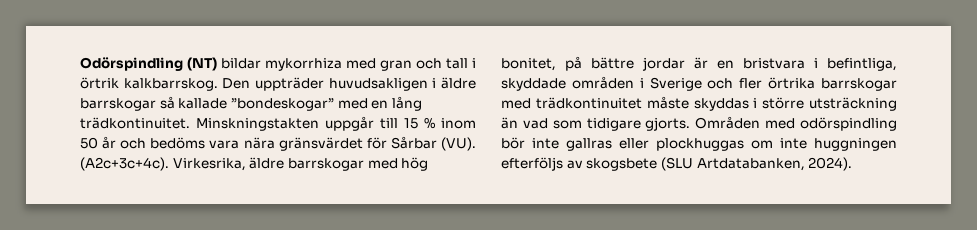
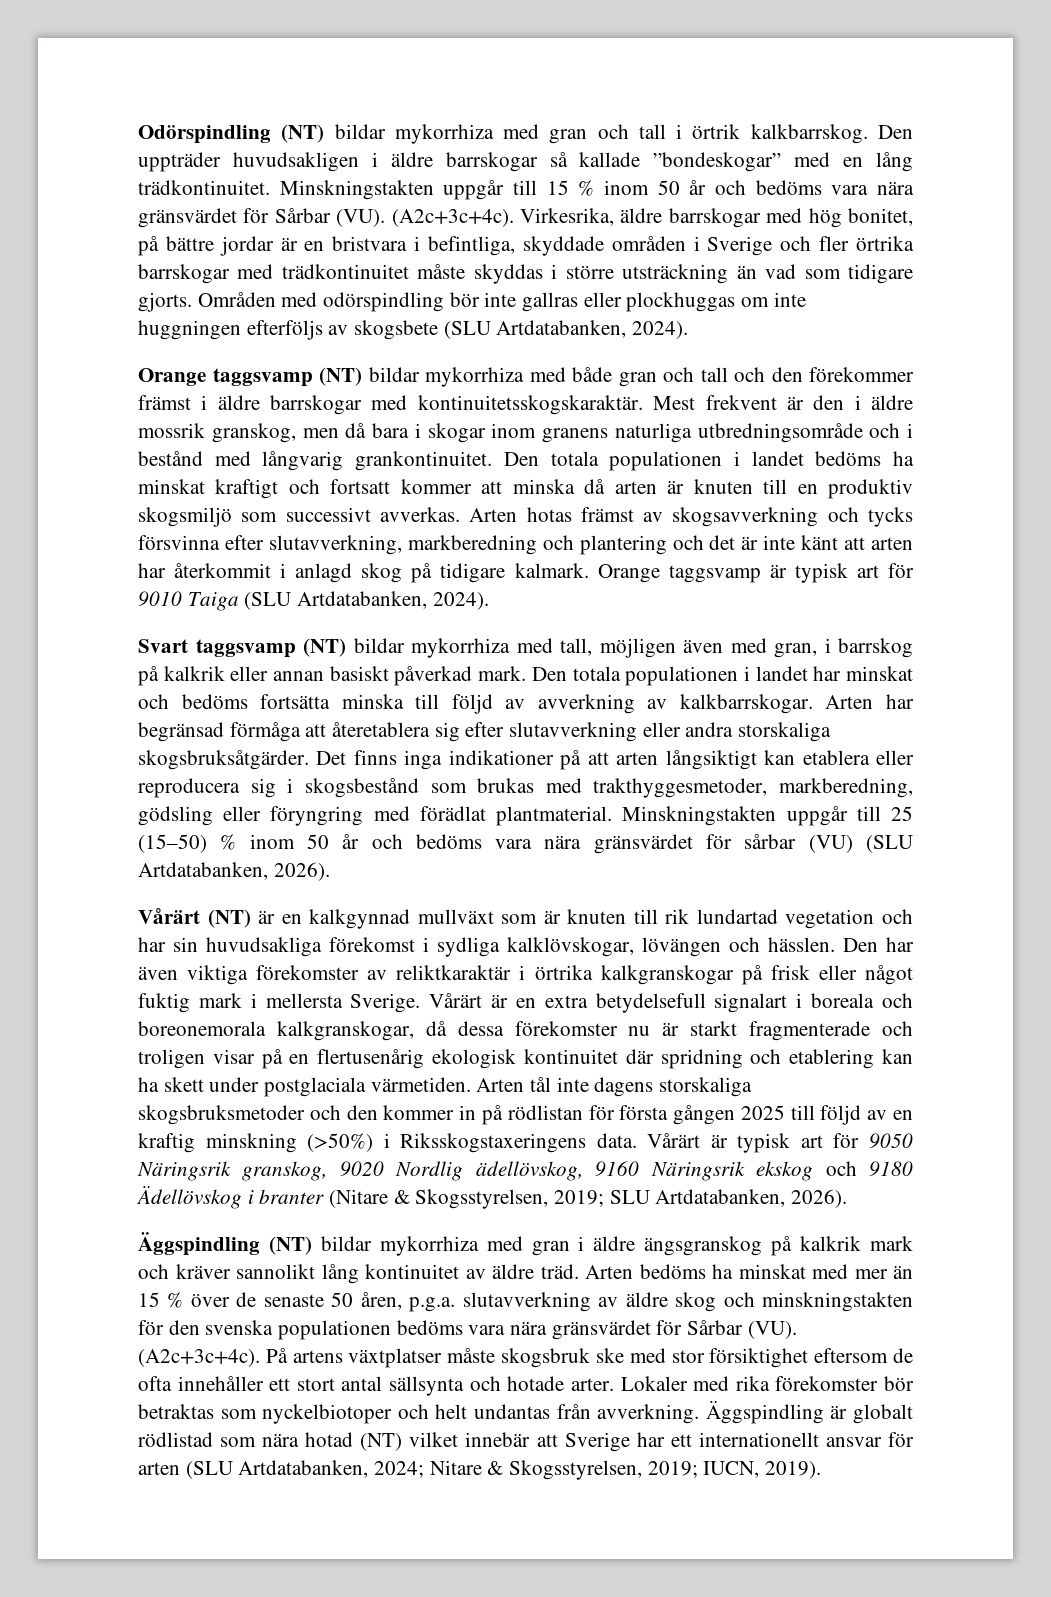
+ Orange taggsvamp (NT) bildar mykorrhiza med både gran och tall och den förekommer främst i äldre barrskogar med kontinuitetsskogskaraktär. Mest frekvent är den i äldre mossrik granskog, men då bara i skogar inom granens naturliga utbredningsområde och i bestånd med långvarig grankontinuitet. Den totala populationen i landet bedöms ha minskat kraftigt och fortsatt kommer att minska då arten är knuten till en produktiv skogsmiljö som successivt avverkas. Arten hotas främst av skogsavverkning och tycks försvinna efter slutavverkning, markberedning och plantering och det är inte känt att arten har återkommit i anlagd skog på tidigare kalmark. Orange taggsvamp är typisk art för 9010 Taiga (SLU Artdatabanken, 2024).
+ Svart taggsvamp (NT) bildar mykorrhiza med tall, möjligen även med gran, i barrskog på kalkrik eller annan basiskt påverkad mark. Den totala populationen i landet har minskat och bedöms fortsätta minska till följd av avverkning av kalkbarrskogar. Arten har begränsad förmåga att återetablera sig efter slutavverkning eller andra storskaliga skogsbruksåtgärder. Det finns inga indikationer på att arten långsiktigt kan etablera eller reproducera sig i skogsbestånd som brukas med trakthyggesmetoder, markberedning, gödsling eller föryngring med förädlat plantmaterial. Minskningstakten uppgår till 25 (15–50) % inom 50 år och bedöms vara nära gränsvärdet för sårbar (VU) (SLU Artdatabanken, 2026).
+ Vårärt (NT) är en kalkgynnad mullväxt som är knuten till rik lundartad vegetation och har sin huvudsakliga förekomst i sydliga kalklövskogar, lövängen och hässlen. Den har även viktiga förekomster av reliktkaraktär i örtrika kalkgranskogar på frisk eller något fuktig mark i mellersta Sverige. Vårärt är en extra betydelsefull signalart i boreala och boreonemorala kalkgranskogar, då dessa förekomster nu är starkt fragmenterade och troligen visar på en flertusenårig ekologisk kontinuitet där spridning och etablering kan ha skett under postglaciala värmetiden. Arten tål inte dagens storskaliga skogsbruksmetoder och den kommer in på rödlistan för första gången 2025 till följd av en kraftig minskning (>50%) i Riksskogstaxeringens data. Vårärt är typisk art för 9050 Näringsrik granskog, 9020 Nordlig ädellövskog, 9160 Näringsrik ekskog och 9180 Ädellövskog i branter (Nitare & Skogsstyrelsen, 2019; SLU Artdatabanken, 2026).
+ Äggspindling (NT) bildar mykorrhiza med gran i äldre ängsgranskog på kalkrik mark och kräver sannolikt lång kontinuitet av äldre träd. Arten bedöms ha minskat med mer än 15 % över de senaste 50 åren, p.g.a. slutavverkning av äldre skog och minskningstakten för den svenska populationen bedöms vara nära gränsvärdet för Sårbar (VU). (A2c+3c+4c). På artens växtplatser måste skogsbruk ske med stor försiktighet eftersom de ofta innehåller ett stort antal sällsynta och hotade arter. Lokaler med rika förekomster bör betraktas som nyckelbiotoper och helt undantas från avverkning. Äggspindling är globalt rödlistad som nära hotad (NT) vilket innebär att Sverige har ett internationellt ansvar för arten (SLU Artdatabanken, 2024; Nitare & Skogsstyrelsen, 2019; IUCN, 2019).

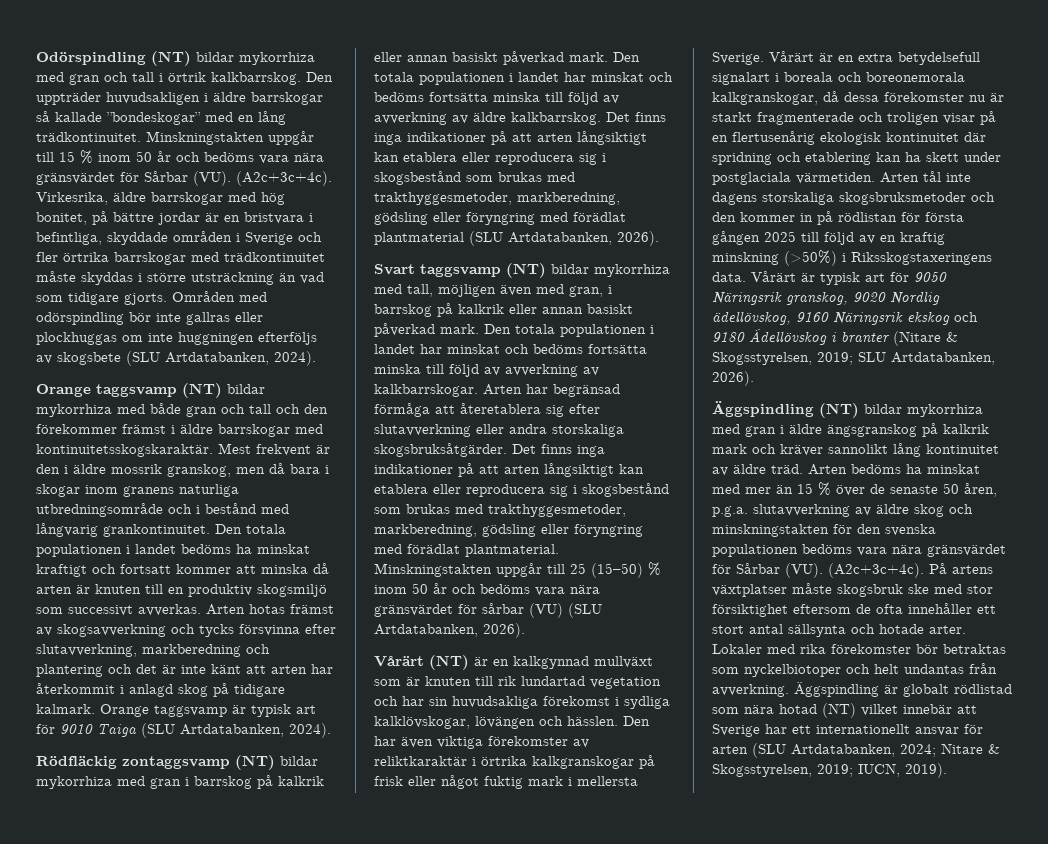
+ Rödfläckig zontaggsvamp (NT) bildar mykorrhiza med gran i barrskog på kalkrik eller annan basiskt påverkad mark. Den totala populationen i landet har minskat och bedöms fortsätta minska till följd av avverkning av äldre kalkbarrskog. Det finns inga indikationer på att arten långsiktigt kan etablera eller reproducera sig i skogsbestånd som brukas med trakthyggesmetoder, markberedning, gödsling eller föryngring med förädlat plantmaterial (SLU Artdatabanken, 2026).

